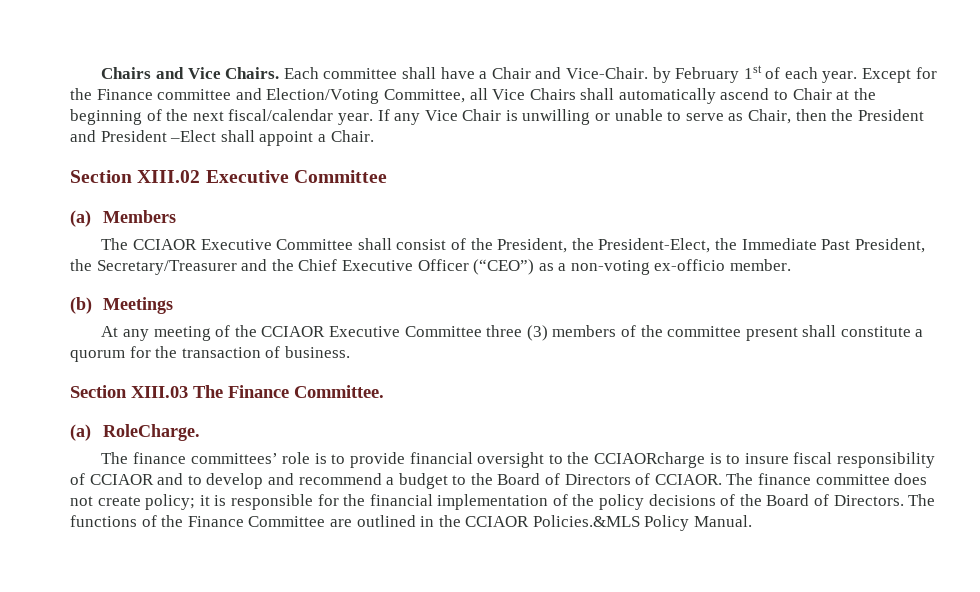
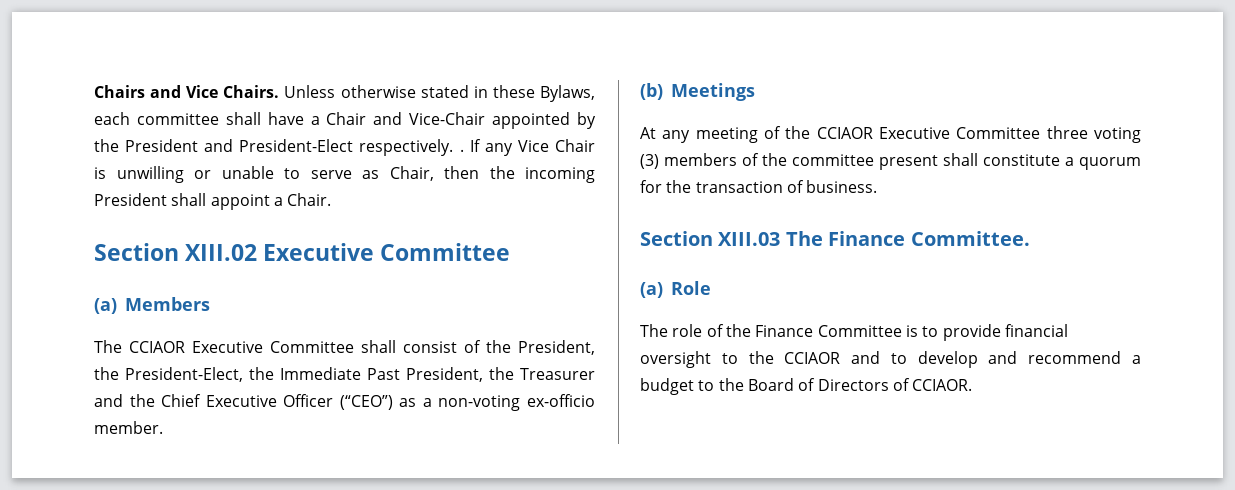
- Each committee shall have a Chair and Vice-Chair. by February 1st of each year. Except for the Finance committee and Election/Voting Committee, all Vice Chairs shall automatically ascend to Chair at the beginning of the next fiscal/calendar year.
+ Unless otherwise stated in these Bylaws, each committee shall have a Chair and Vice-Chair appointed by the President and President-Elect respectively. .
- If any Vice Chair is unwilling or unable to serve as Chair, then the President and President –Elect shall appoint a Chair.
+ If any Vice Chair is unwilling or unable to serve as Chair, then the incoming President shall appoint a Chair.
- The CCIAOR Executive Committee shall consist of the President, the President-Elect, the Immediate Past President, the Secretary/Treasurer and the Chief Executive Officer (“CEO”) as a non-voting ex-officio member.
+ The CCIAOR Executive Committee shall consist of the President, the President-Elect, the Immediate Past President, the Treasurer and the Chief Executive Officer (“CEO”) as a non-voting ex-officio member.
- At any meeting of the CCIAOR Executive Committee three (3) members of the committee present shall constitute a quorum for the transaction of business.
+ At any meeting of the CCIAOR Executive Committee three voting (3) members of the committee present shall constitute a quorum for the transaction of business.
- (a) RoleCharge.
- The finance committees’ role is to provide financial oversight to the CCIAORcharge is to insure fiscal responsibility of CCIAOR and to develop and recommend a budget to the Board of Directors of CCIAOR. The finance committee does not create policy; it is responsible for the financial implementation of the policy decisions of the Board of Directors. The functions of the Finance Committee are outlined in the CCIAOR Policies.&MLS Policy Manual.
+ (a) Role
+ The role of the Finance Committee is to provide financial oversight to the CCIAOR and to develop and recommend a budget to the Board of Directors of CCIAOR.

